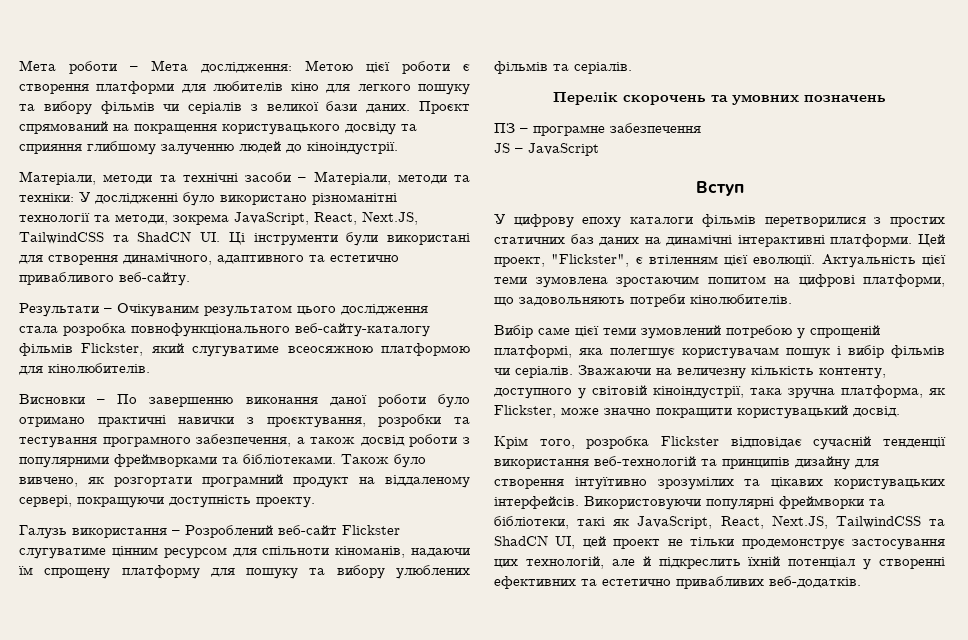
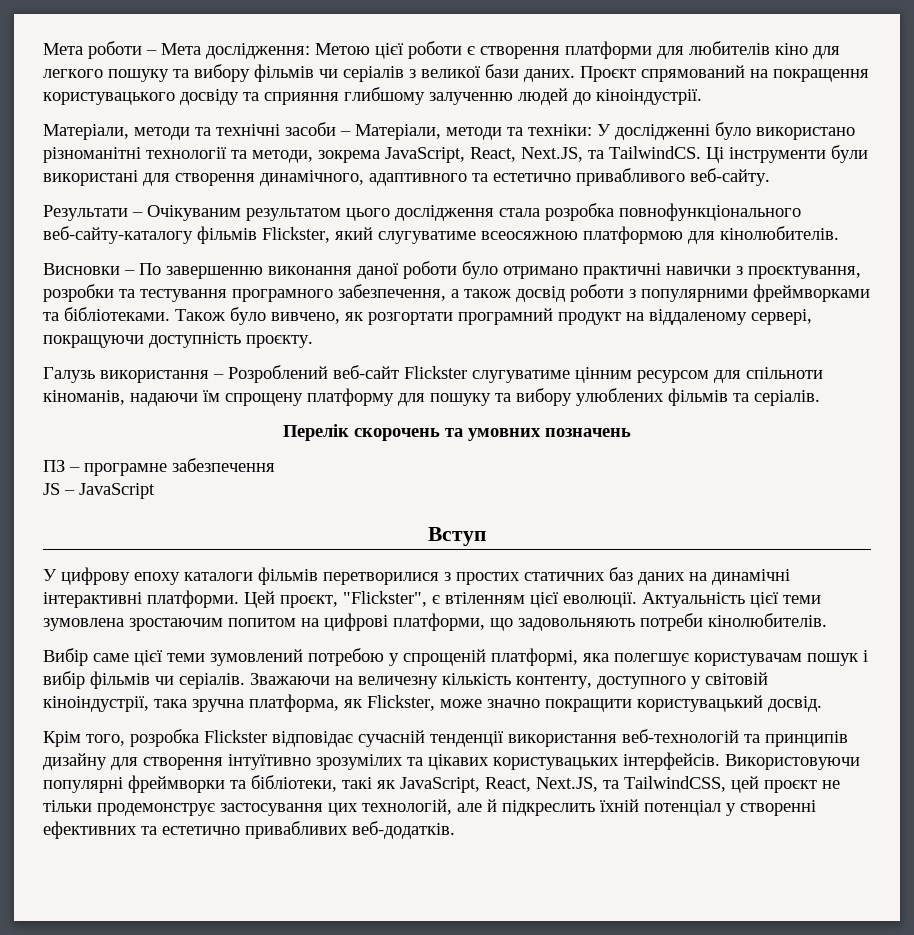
- Матеріали, методи та технічні засоби – Матеріали, методи та техніки: У дослідженні було використано різноманітні технології та методи, зокрема JavaScript, React, Next.JS, TailwindCSS та ShadCN UI. Ці інструменти були використані для створення динамічного, адаптивного та естетично привабливого веб-сайту.
+ Матеріали, методи та технічні засоби – Матеріали, методи та техніки: У дослідженні було використано різноманітні технології та методи, зокрема JavaScript, React, Next.JS, та TailwindCS. Ці інструменти були використані для створення динамічного, адаптивного та естетично привабливого веб-сайту.
- Також було вивчено, як розгортати програмний продукт на віддаленому сервері, покращуючи доступність проекту.
+ Також було вивчено, як розгортати програмний продукт на віддаленому сервері, покращуючи доступність проєкту.
- Цей проект, "Flickster", є втіленням цієї еволюції.
+ Цей проєкт, "Flickster", є втіленням цієї еволюції.
- Використовуючи популярні фреймворки та бібліотеки, такі як JavaScript, React, Next.JS, TailwindCSS та ShadCN UI, цей проект не тільки продемонструє застосування цих технологій, але й підкреслить їхній потенціал у створенні ефективних та естетично привабливих веб-додатків.
+ Використовуючи популярні фреймворки та бібліотеки, такі як JavaScript, React, Next.JS, та TailwindCSS, цей проєкт не тільки продемонструє застосування цих технологій, але й підкреслить їхній потенціал у створенні ефективних та естетично привабливих веб-додатків.

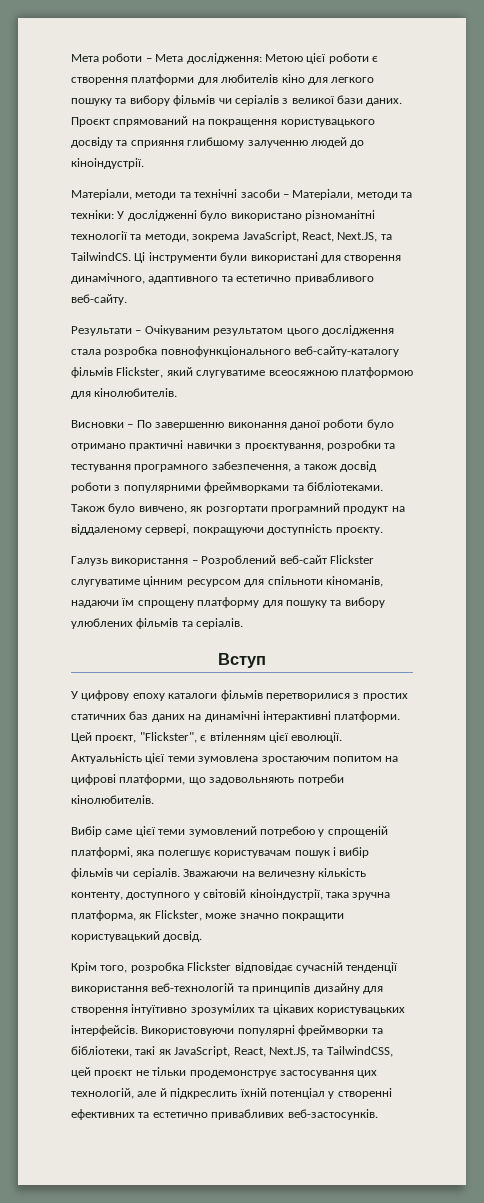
- Перелік скорочень та умовних позначень
- ПЗ – програмне забезпечення
- JS – JavaScript
- Використовуючи популярні фреймворки та бібліотеки, такі як JavaScript, React, Next.JS, та TailwindCSS, цей проєкт не тільки продемонструє застосування цих технологій, але й підкреслить їхній потенціал у створенні ефективних та естетично привабливих веб-додатків.
+ Використовуючи популярні фреймворки та бібліотеки, такі як JavaScript, React, Next.JS, та TailwindCSS, цей проєкт не тільки продемонструє застосування цих технологій, але й підкреслить їхній потенціал у створенні ефективних та естетично привабливих веб-застосунків.

